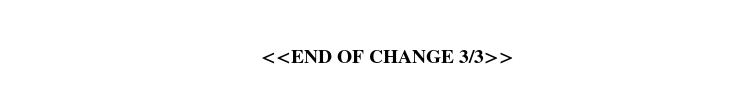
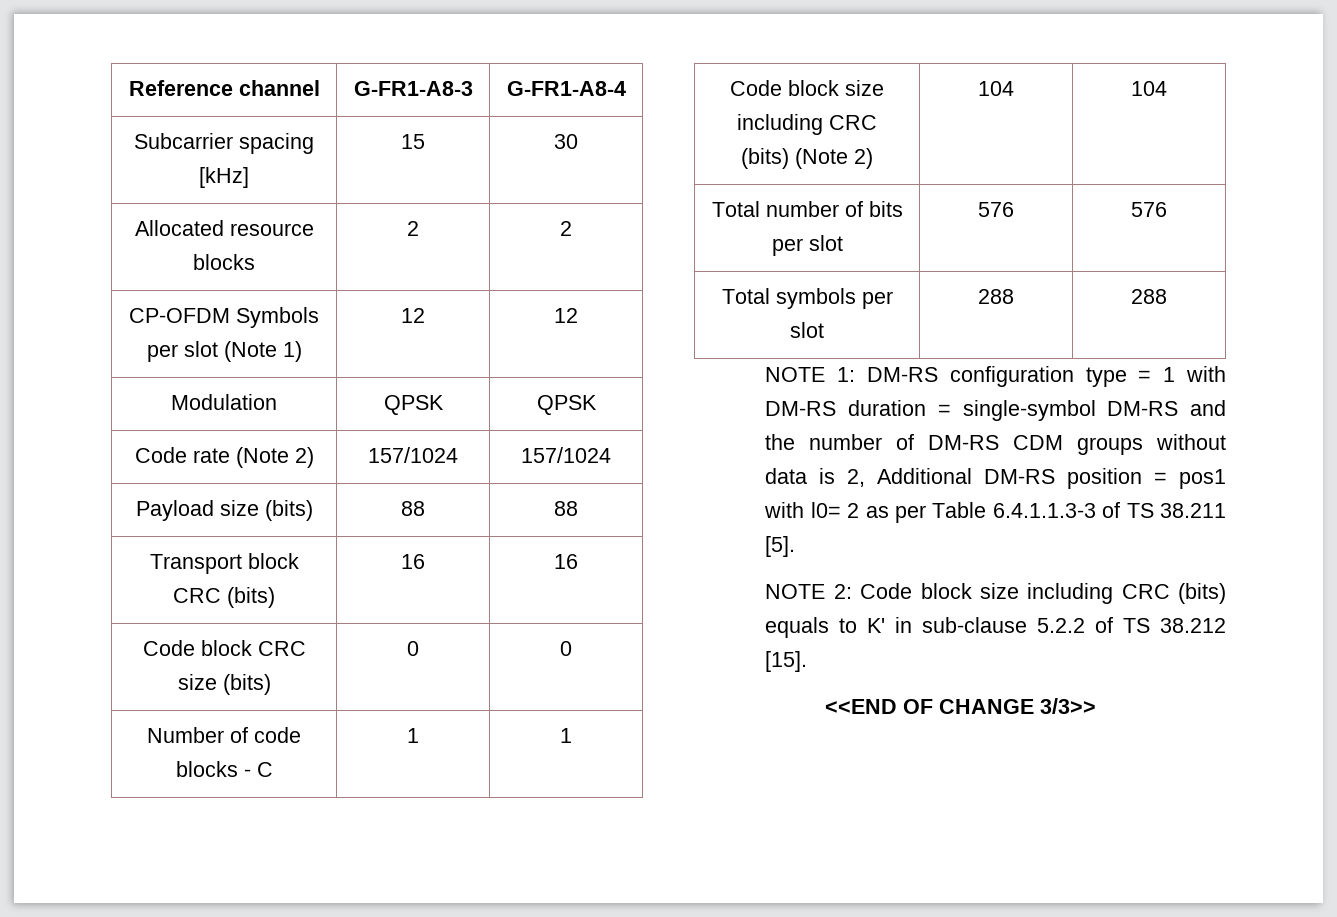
+ Reference channel | G-FR1-A8-3 | G-FR1-A8-4
+ Subcarrier spacing [kHz] | 15 | 30
+ Allocated resource blocks | 2 | 2
+ CP-OFDM Symbols per slot (Note 1) | 12 | 12
+ Modulation | QPSK | QPSK
+ Code rate (Note 2) | 157/1024 | 157/1024
+ Payload size (bits) | 88 | 88
+ Transport block CRC (bits) | 16 | 16
+ Code block CRC size (bits) | 0 | 0
+ Number of code blocks - C | 1 | 1
+ Code block size including CRC (bits) (Note 2) | 104 | 104
+ Total number of bits per slot | 576 | 576
+ Total symbols per slot | 288 | 288
+ NOTE 1: DM-RS configuration type = 1 with DM-RS duration = single-symbol DM-RS and the number of DM-RS CDM groups without data is 2, Additional DM-RS position = pos1 with l0= 2 as per Table 6.4.1.1.3-3 of TS 38.211 [5].
+ NOTE 2: Code block size including CRC (bits) equals to K' in sub-clause 5.2.2 of TS 38.212 [15].

